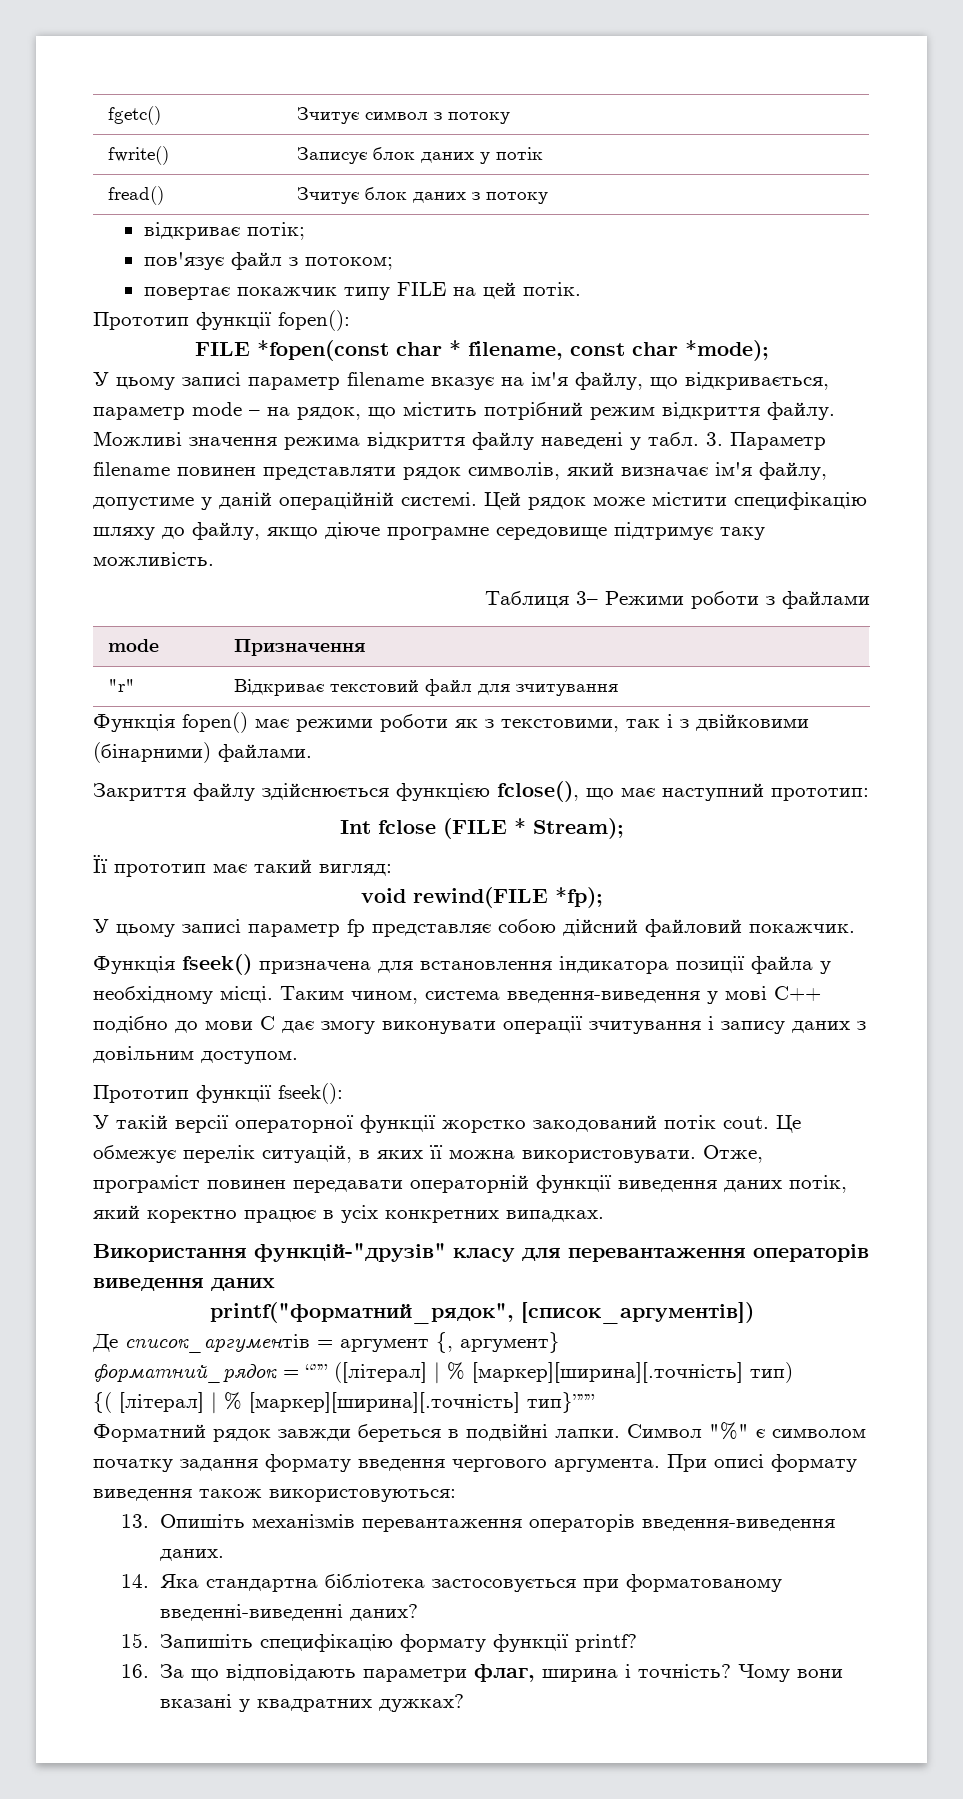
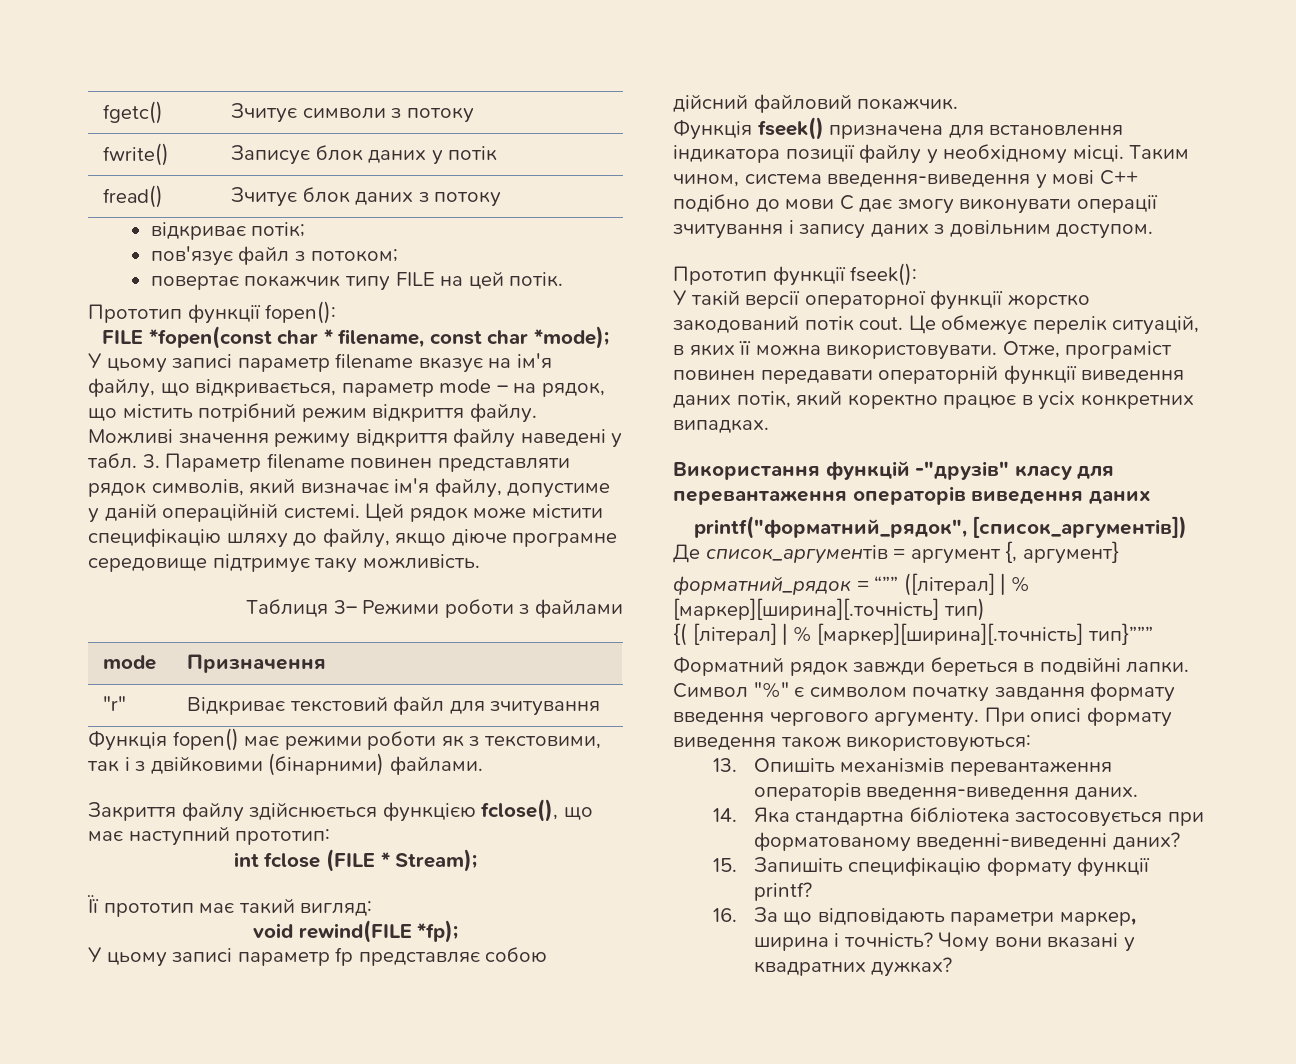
- fgetc() | Зчитує символ з потоку
+ fgetc() | Зчитує символи з потоку
- Можливі значення режима відкриття файлу наведені у табл.
+ Можливі значення режиму відкриття файлу наведені у табл.
- Int fclose (FILE * Stream);
+ int fclose (FILE * Stream);
- Функція fseek() призначена для встановлення індикатора позиції файла у необхідному місці.
+ Функція fseek() призначена для встановлення індикатора позиції файлу у необхідному місці.
- Використання функцій-"друзів" класу для перевантаження операторів виведення даних
+ Використання функцій -"друзів" класу для перевантаження операторів виведення даних
- Символ "%" є символом початку задання формату введення чергового аргумента.
+ Символ "%" є символом початку завдання формату введення чергового аргументу.
- 16. За що відповідають параметри флаг, ширина і точність?
+ 16. За що відповідають параметри маркер, ширина і точність?

